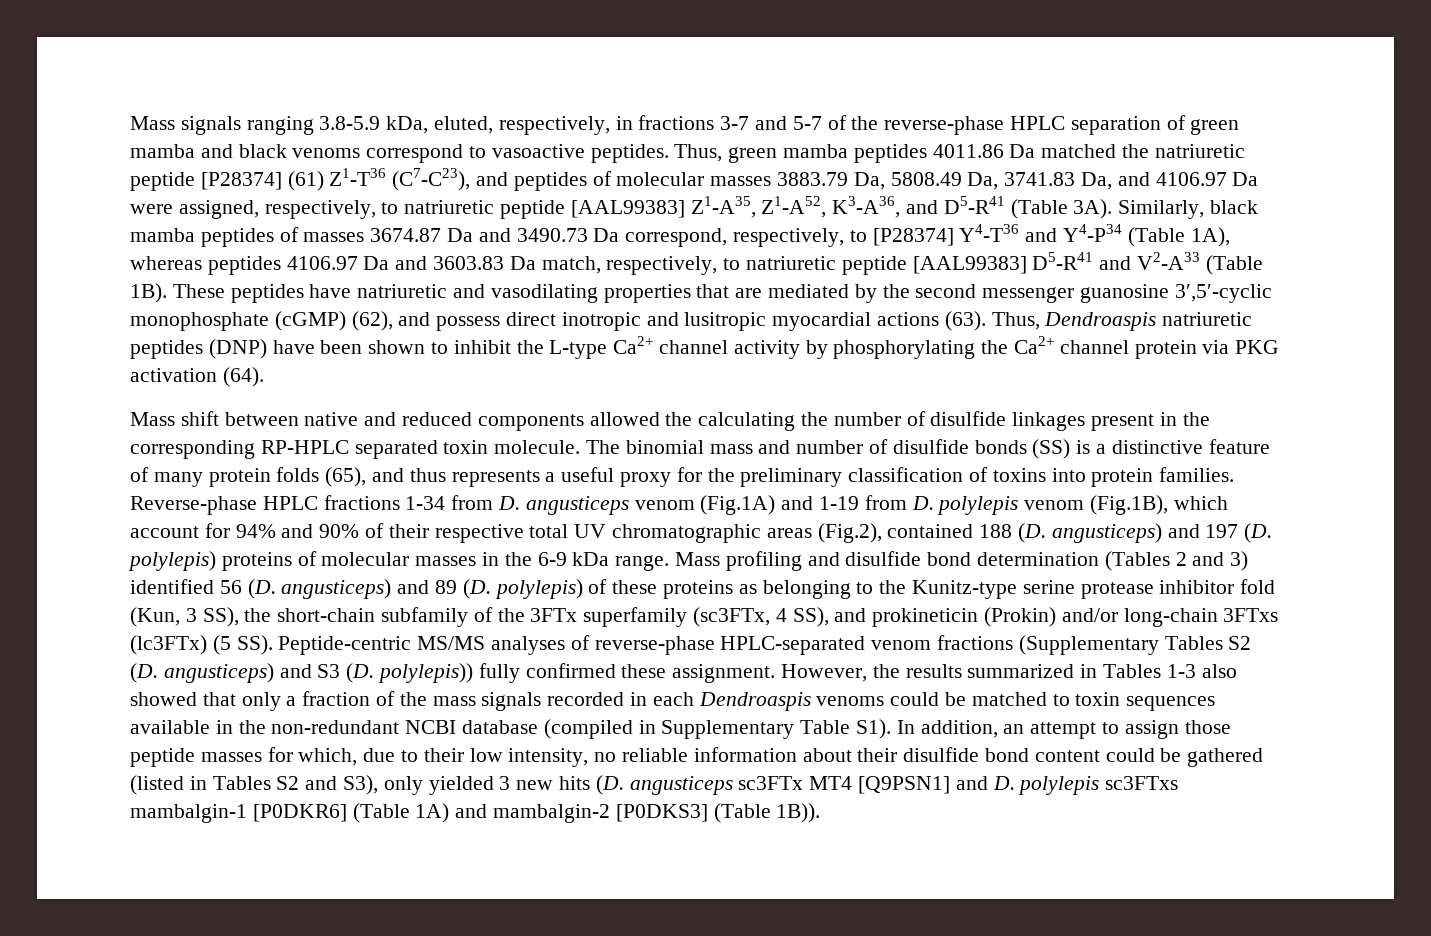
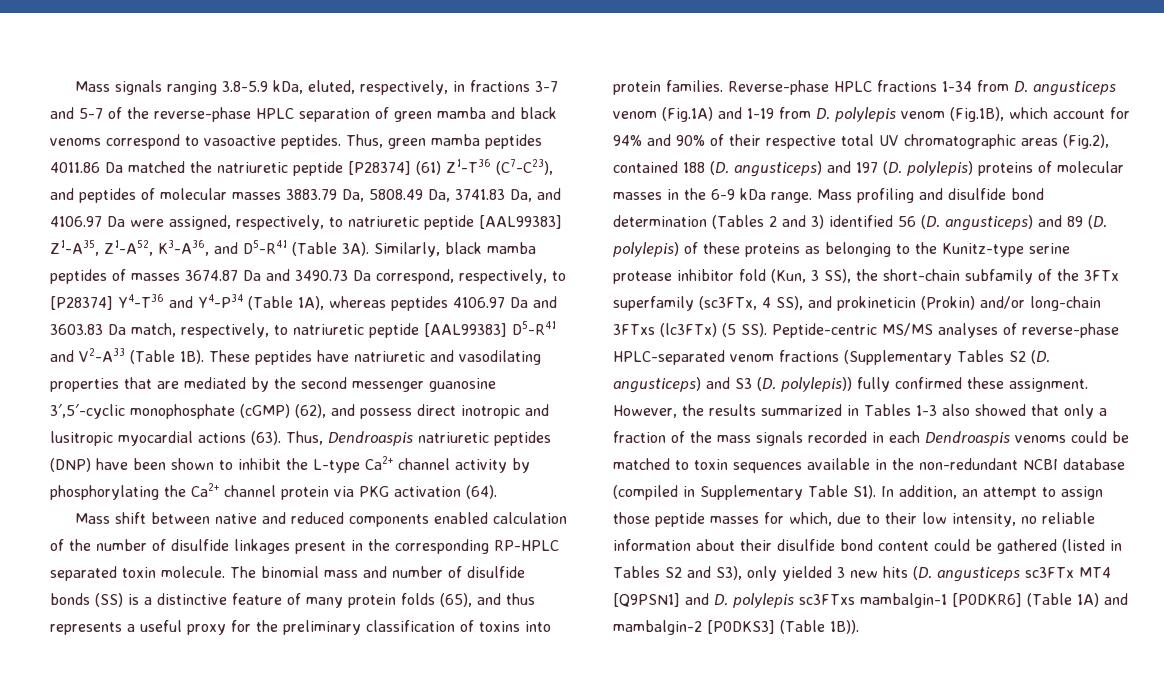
- Mass shift between native and reduced components allowed the calculating the number of disulfide linkages present in the corresponding RP-HPLC separated toxin molecule.
+ Mass shift between native and reduced components enabled calculation of the number of disulfide linkages present in the corresponding RP-HPLC separated toxin molecule.

